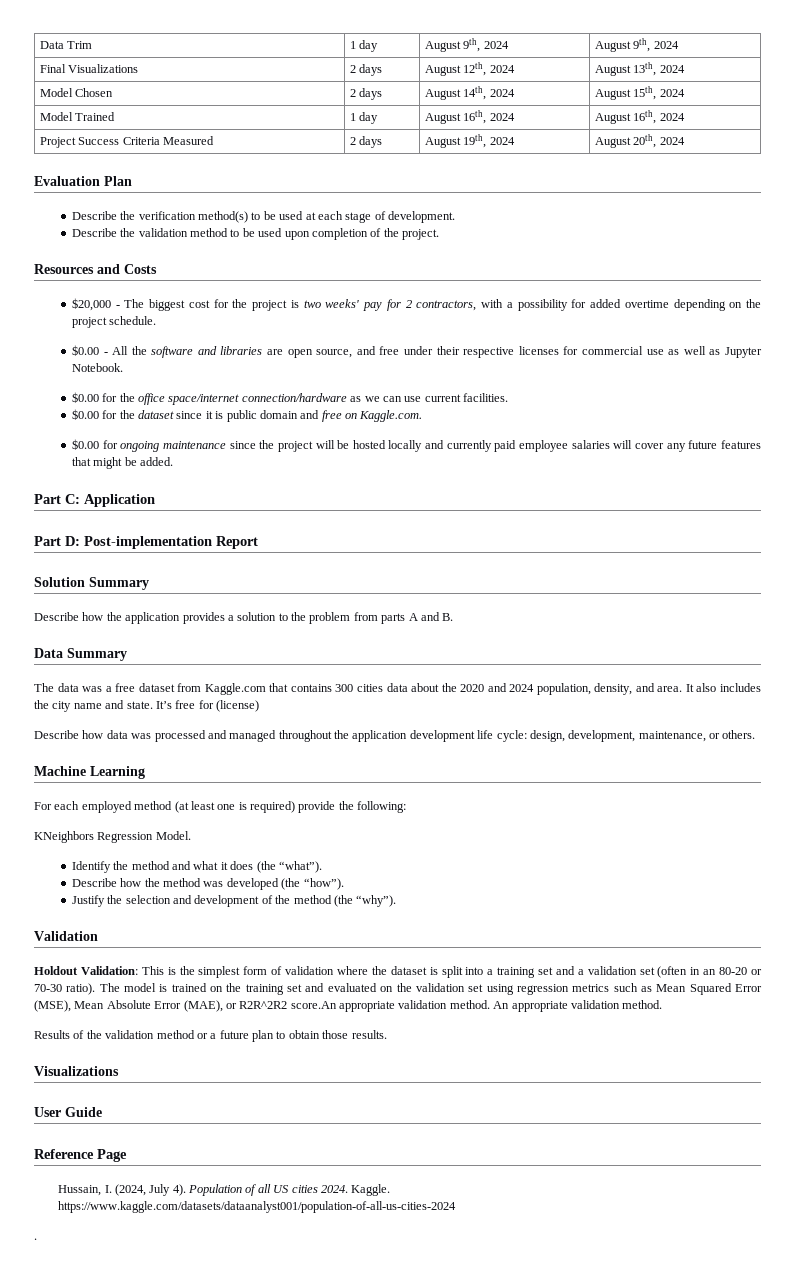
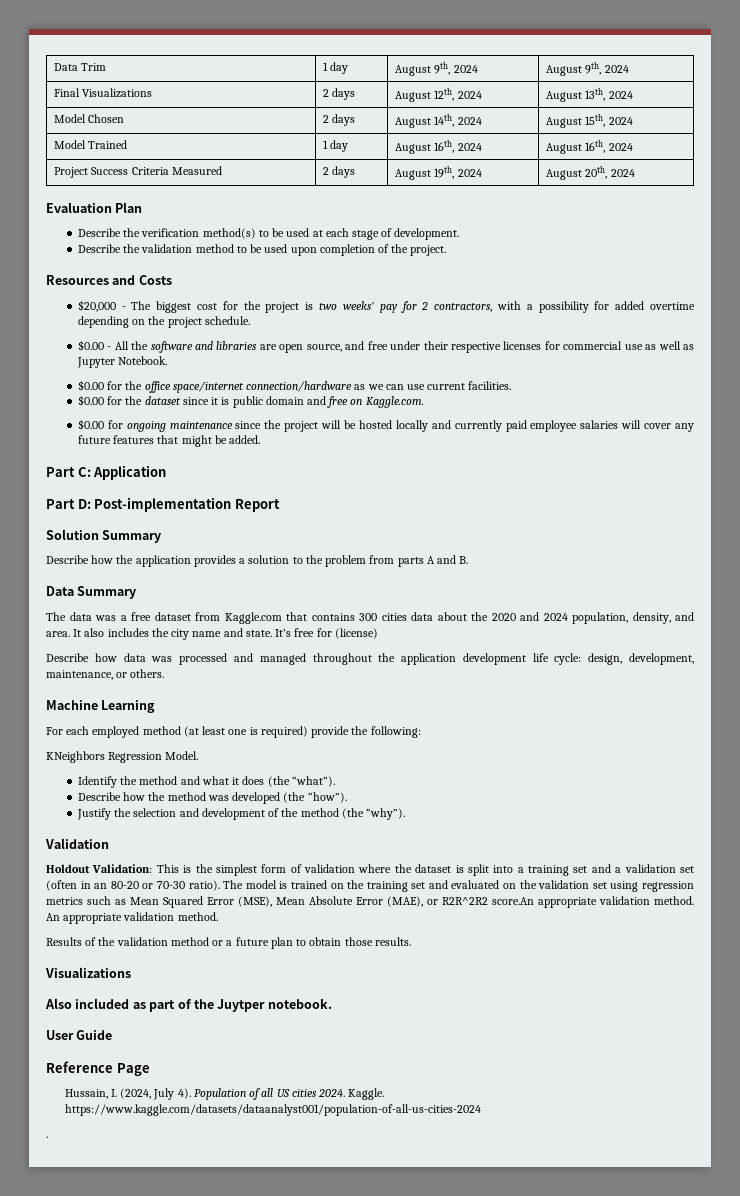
+ Also included as part of the Juytper notebook.

